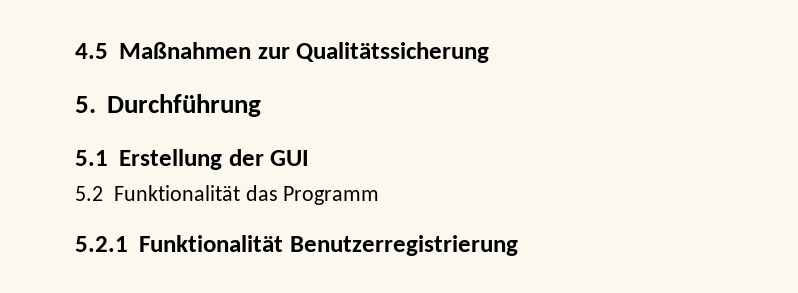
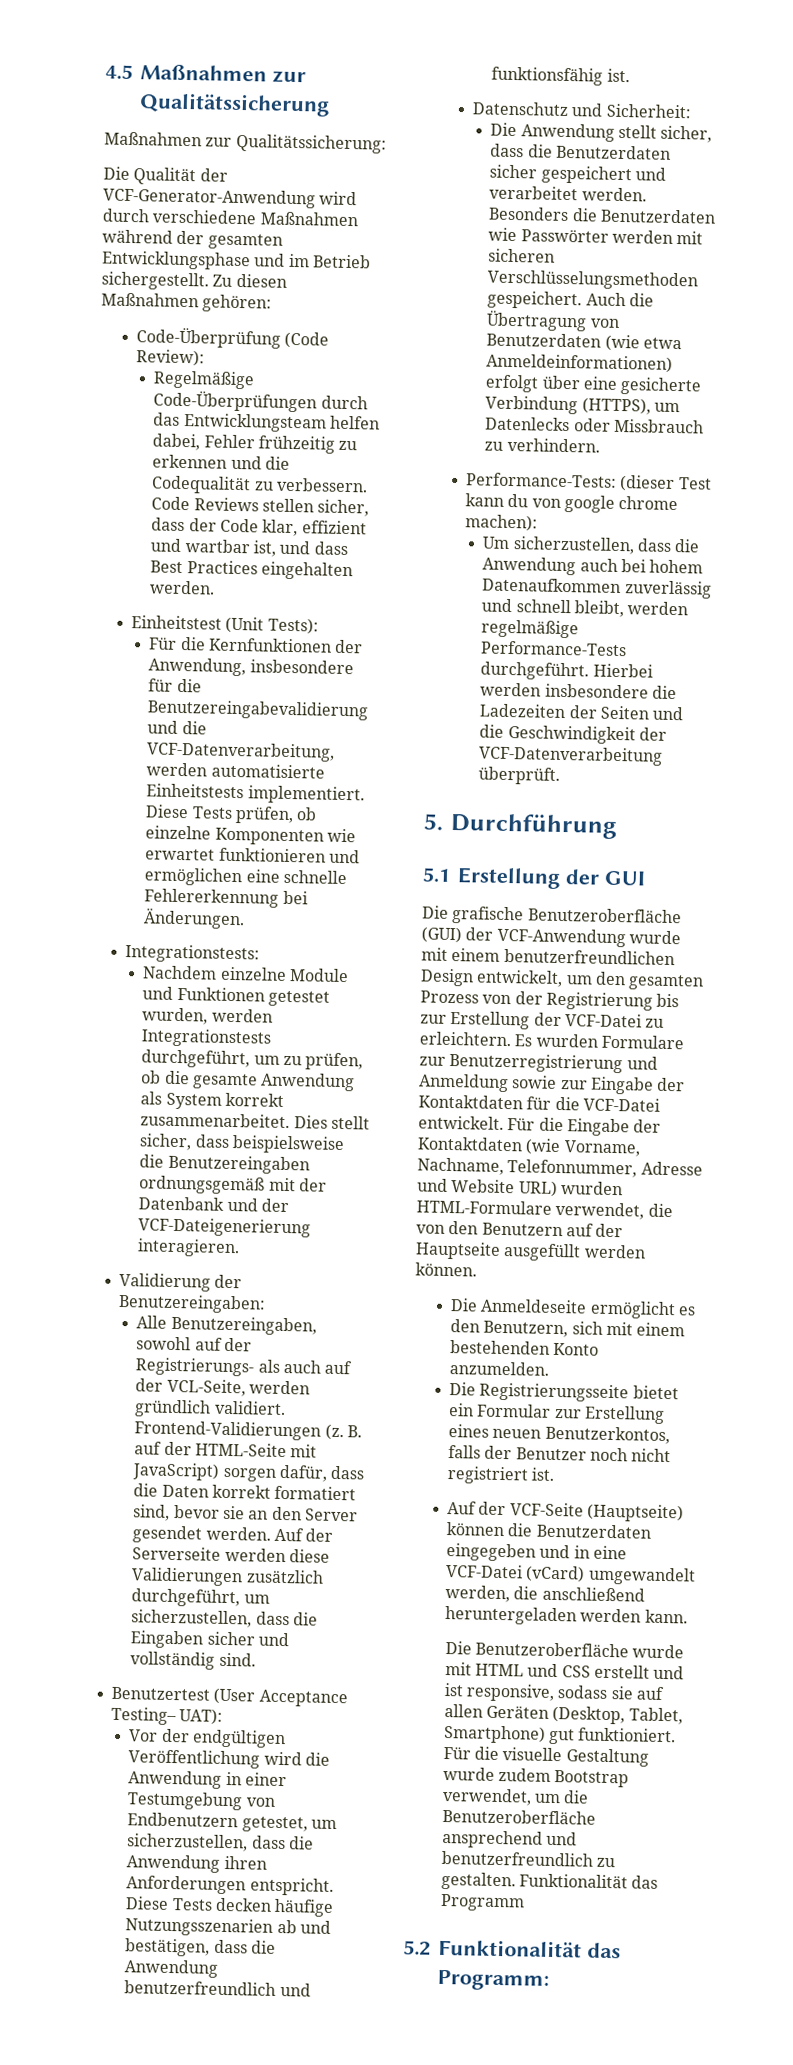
+ Maßnahmen zur Qualitätssicherung:
+ Die Qualität der VCF-Generator-Anwendung wird durch verschiedene Maßnahmen während der gesamten Entwicklungsphase und im Betrieb sichergestellt. Zu diesen Maßnahmen gehören:
+ Code-Überprüfung (Code Review):
+ Regelmäßige Code-Überprüfungen durch das Entwicklungsteam helfen dabei, Fehler frühzeitig zu erkennen und die Codequalität zu verbessern. Code Reviews stellen sicher, dass der Code klar, effizient und wartbar ist, und dass Best Practices eingehalten werden.
+ Einheitstest (Unit Tests):
+ Für die Kernfunktionen der Anwendung, insbesondere für die Benutzereingabevalidierung und die VCF-Datenverarbeitung, werden automatisierte Einheitstests implementiert. Diese Tests prüfen, ob einzelne Komponenten wie erwartet funktionieren und ermöglichen eine schnelle Fehlererkennung bei Änderungen.
+ Integrationstests:
+ Nachdem einzelne Module und Funktionen getestet wurden, werden Integrationstests durchgeführt, um zu prüfen, ob die gesamte Anwendung als System korrekt zusammenarbeitet. Dies stellt sicher, dass beispielsweise die Benutzereingaben ordnungsgemäß mit der Datenbank und der VCF-Dateigenerierung interagieren.
+ Validierung der Benutzereingaben:
+ Alle Benutzereingaben, sowohl auf der Registrierungs- als auch auf der VCL-Seite, werden gründlich validiert. Frontend-Validierungen (z. B. auf der HTML-Seite mit JavaScript) sorgen dafür, dass die Daten korrekt formatiert sind, bevor sie an den Server gesendet werden. Auf der Serverseite werden diese Validierungen zusätzlich durchgeführt, um sicherzustellen, dass die Eingaben sicher und vollständig sind.
+ Benutzertest (User Acceptance Testing– UAT):
+ Vor der endgültigen Veröffentlichung wird die Anwendung in einer Testumgebung von Endbenutzern getestet, um sicherzustellen, dass die Anwendung ihren Anforderungen entspricht. Diese Tests decken häufige Nutzungsszenarien ab und bestätigen, dass die Anwendung benutzerfreundlich und funktionsfähig ist.
+ Datenschutz und Sicherheit:
+ Die Anwendung stellt sicher, dass die Benutzerdaten sicher gespeichert und verarbeitet werden. Besonders die Benutzerdaten wie Passwörter werden mit sicheren Verschlüsselungsmethoden gespeichert. Auch die Übertragung von Benutzerdaten (wie etwa Anmeldeinformationen) erfolgt über eine gesicherte Verbindung (HTTPS), um Datenlecks oder Missbrauch zu verhindern.
+ Performance-Tests: (dieser Test kann du von google chrome machen):
+ Um sicherzustellen, dass die Anwendung auch bei hohem Datenaufkommen zuverlässig und schnell bleibt, werden regelmäßige Performance-Tests durchgeführt. Hierbei werden insbesondere die Ladezeiten der Seiten und die Geschwindigkeit der VCF-Datenverarbeitung überprüft.
- 5.2 Funktionalität das Programm
+ Die grafische Benutzeroberfläche (GUI) der VCF-Anwendung wurde mit einem benutzerfreundlichen Design entwickelt, um den gesamten Prozess von der Registrierung bis zur Erstellung der VCF-Datei zu erleichtern. Es wurden Formulare zur Benutzerregistrierung und Anmeldung sowie zur Eingabe der Kontaktdaten für die VCF-Datei entwickelt. Für die Eingabe der Kontaktdaten (wie Vorname, Nachname, Telefonnummer, Adresse und Website URL) wurden HTML-Formulare verwendet, die von den Benutzern auf der Hauptseite ausgefüllt werden können.
+ Die Anmeldeseite ermöglicht es den Benutzern, sich mit einem bestehenden Konto anzumelden.
+ Die Registrierungsseite bietet ein Formular zur Erstellung eines neuen Benutzerkontos, falls der Benutzer noch nicht registriert ist.
+ Auf der VCF-Seite (Hauptseite) können die Benutzerdaten eingegeben und in eine VCF-Datei (vCard) umgewandelt werden, die anschließend heruntergeladen werden kann.
+ Die Benutzeroberfläche wurde mit HTML und CSS erstellt und ist responsive, sodass sie auf allen Geräten (Desktop, Tablet, Smartphone) gut funktioniert. Für die visuelle Gestaltung wurde zudem Bootstrap verwendet, um die Benutzeroberfläche ansprechend und benutzerfreundlich zu gestalten. Funktionalität das Programm
- 5.2.1 Funktionalität Benutzerregistrierung
+ 5.2 Funktionalität das Programm:

